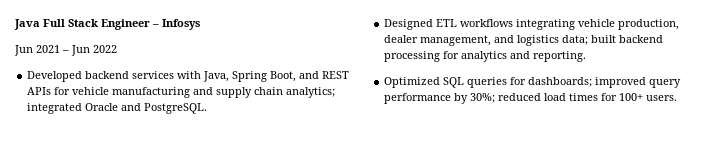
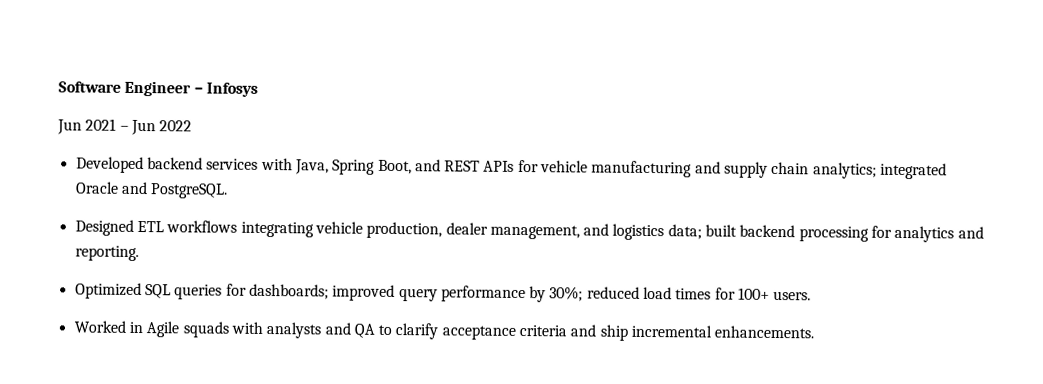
- Java Full Stack Engineer – Infosys
+ Software Engineer – Infosys
+ Worked in Agile squads with analysts and QA to clarify acceptance criteria and ship incremental enhancements.

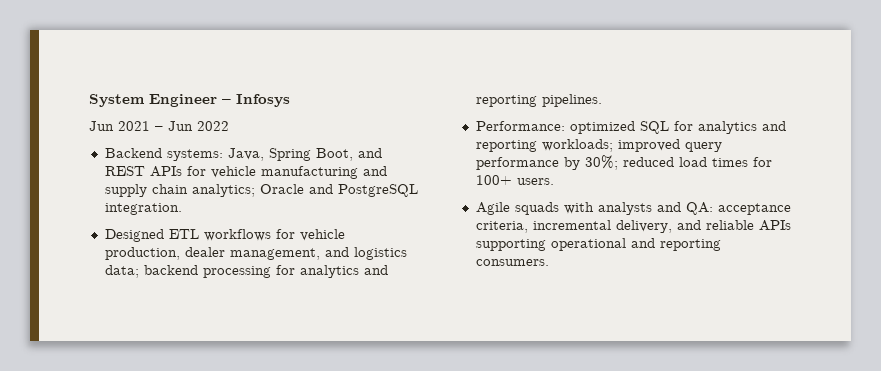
- Software Engineer – Infosys
+ System Engineer – Infosys
- Developed backend services with Java, Spring Boot, and REST APIs for vehicle manufacturing and supply chain analytics; integrated Oracle and PostgreSQL.
+ Backend systems: Java, Spring Boot, and REST APIs for vehicle manufacturing and supply chain analytics; Oracle and PostgreSQL integration.
- Designed ETL workflows integrating vehicle production, dealer management, and logistics data; built backend processing for analytics and reporting.
- Optimized SQL queries for dashboards; improved query performance by 30%; reduced load times for 100+ users.
+ Designed ETL workflows for vehicle production, dealer management, and logistics data; backend processing for analytics and reporting pipelines.
+ Performance: optimized SQL for analytics and reporting workloads; improved query performance by 30%; reduced load times for 100+ users.
- Worked in Agile squads with analysts and QA to clarify acceptance criteria and ship incremental enhancements.
+ Agile squads with analysts and QA: acceptance criteria, incremental delivery, and reliable APIs supporting operational and reporting consumers.

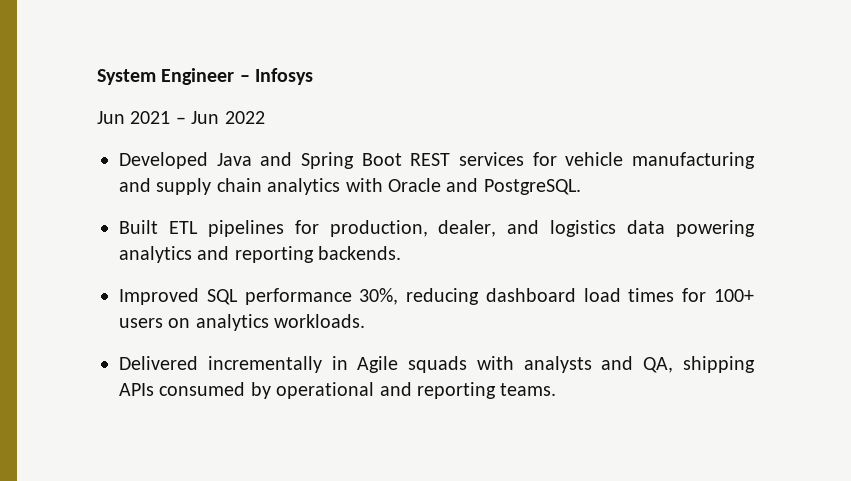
- Backend systems: Java, Spring Boot, and REST APIs for vehicle manufacturing and supply chain analytics; Oracle and PostgreSQL integration.
- Designed ETL workflows for vehicle production, dealer management, and logistics data; backend processing for analytics and reporting pipelines.
- Performance: optimized SQL for analytics and reporting workloads; improved query performance by 30%; reduced load times for 100+ users.
- Agile squads with analysts and QA: acceptance criteria, incremental delivery, and reliable APIs supporting operational and reporting consumers.
+ Developed Java and Spring Boot REST services for vehicle manufacturing and supply chain analytics with Oracle and PostgreSQL.
+ Built ETL pipelines for production, dealer, and logistics data powering analytics and reporting backends.
+ Improved SQL performance 30%, reducing dashboard load times for 100+ users on analytics workloads.
+ Delivered incrementally in Agile squads with analysts and QA, shipping APIs consumed by operational and reporting teams.

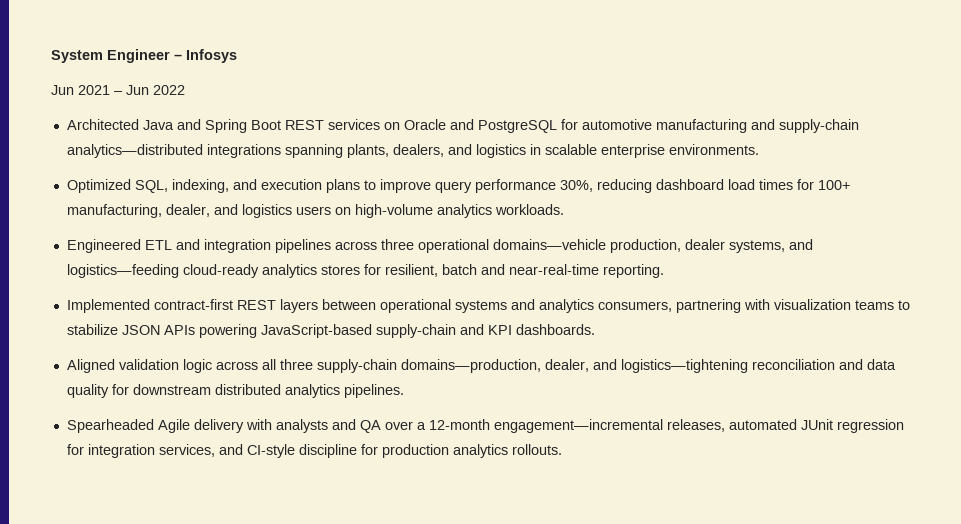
- Developed Java and Spring Boot REST services for vehicle manufacturing and supply chain analytics with Oracle and PostgreSQL.
- Built ETL pipelines for production, dealer, and logistics data powering analytics and reporting backends.
- Improved SQL performance 30%, reducing dashboard load times for 100+ users on analytics workloads.
+ Architected Java and Spring Boot REST services on Oracle and PostgreSQL for automotive manufacturing and supply-chain analytics—distributed integrations spanning plants, dealers, and logistics in scalable enterprise environments.
+ Optimized SQL, indexing, and execution plans to improve query performance 30%, reducing dashboard load times for 100+ manufacturing, dealer, and logistics users on high-volume analytics workloads.
- Delivered incrementally in Agile squads with analysts and QA, shipping APIs consumed by operational and reporting teams.
+ Engineered ETL and integration pipelines across three operational domains—vehicle production, dealer systems, and logistics—feeding cloud-ready analytics stores for resilient, batch and near-real-time reporting.
+ Implemented contract-first REST layers between operational systems and analytics consumers, partnering with visualization teams to stabilize JSON APIs powering JavaScript-based supply-chain and KPI dashboards.
+ Aligned validation logic across all three supply-chain domains—production, dealer, and logistics—tightening reconciliation and data quality for downstream distributed analytics pipelines.
+ Spearheaded Agile delivery with analysts and QA over a 12-month engagement—incremental releases, automated JUnit regression for integration services, and CI-style discipline for production analytics rollouts.

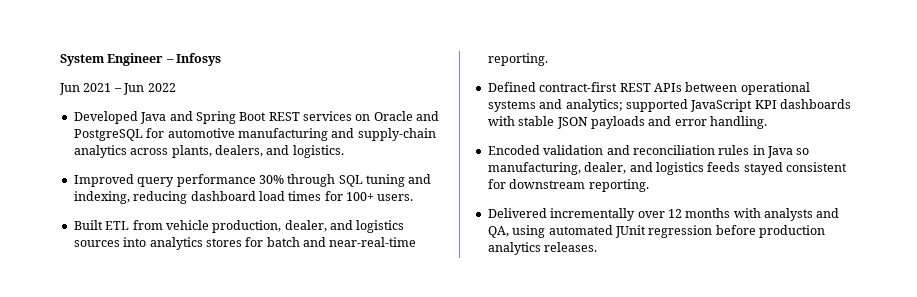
- Architected Java and Spring Boot REST services on Oracle and PostgreSQL for automotive manufacturing and supply-chain analytics—distributed integrations spanning plants, dealers, and logistics in scalable enterprise environments.
- Optimized SQL, indexing, and execution plans to improve query performance 30%, reducing dashboard load times for 100+ manufacturing, dealer, and logistics users on high-volume analytics workloads.
- Engineered ETL and integration pipelines across three operational domains—vehicle production, dealer systems, and logistics—feeding cloud-ready analytics stores for resilient, batch and near-real-time reporting.
+ Developed Java and Spring Boot REST services on Oracle and PostgreSQL for automotive manufacturing and supply-chain analytics across plants, dealers, and logistics.
+ Improved query performance 30% through SQL tuning and indexing, reducing dashboard load times for 100+ users.
+ Built ETL from vehicle production, dealer, and logistics sources into analytics stores for batch and near-real-time reporting.
- Implemented contract-first REST layers between operational systems and analytics consumers, partnering with visualization teams to stabilize JSON APIs powering JavaScript-based supply-chain and KPI dashboards.
- Aligned validation logic across all three supply-chain domains—production, dealer, and logistics—tightening reconciliation and data quality for downstream distributed analytics pipelines.
- Spearheaded Agile delivery with analysts and QA over a 12-month engagement—incremental releases, automated JUnit regression for integration services, and CI-style discipline for production analytics rollouts.
+ Defined contract-first REST APIs between operational systems and analytics; supported JavaScript KPI dashboards with stable JSON payloads and error handling.
+ Encoded validation and reconciliation rules in Java so manufacturing, dealer, and logistics feeds stayed consistent for downstream reporting.
+ Delivered incrementally over 12 months with analysts and QA, using automated JUnit regression before production analytics releases.

